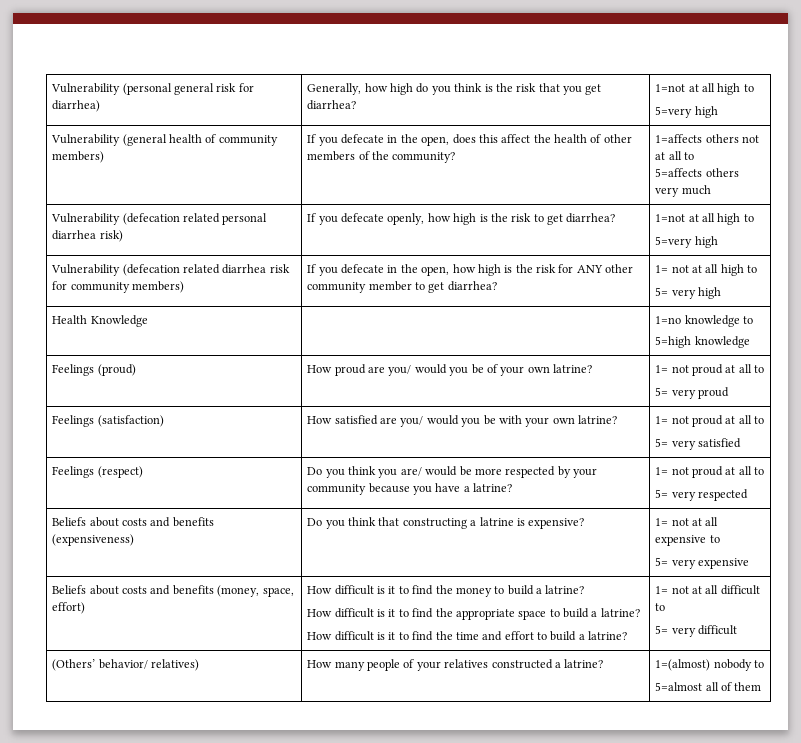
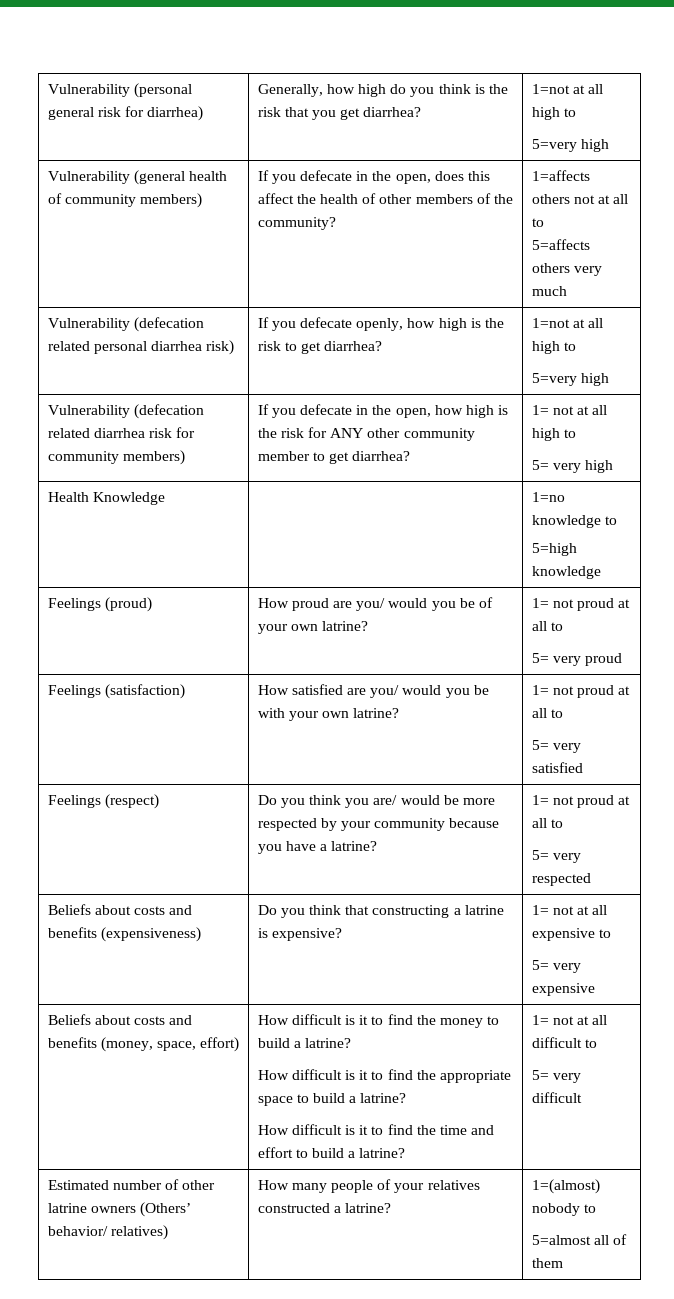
- (Others’ behavior/ relatives) | How many people of your relatives constructed a latrine? | 1=(almost) nobody to
+ Estimated number of other latrine owners (Others’ behavior/ relatives) | How many people of your relatives constructed a latrine? | 1=(almost) nobody to

